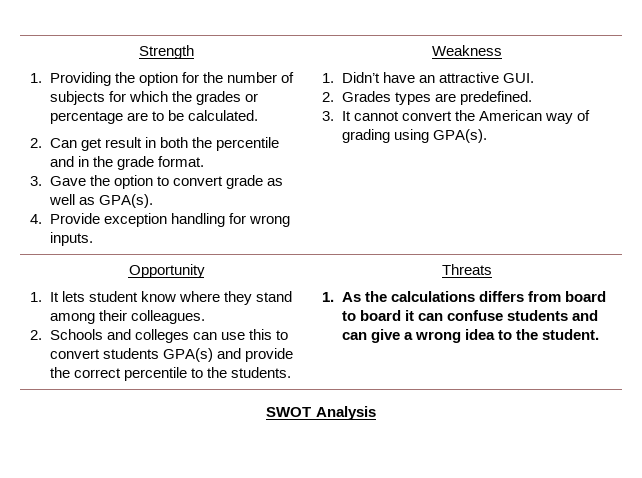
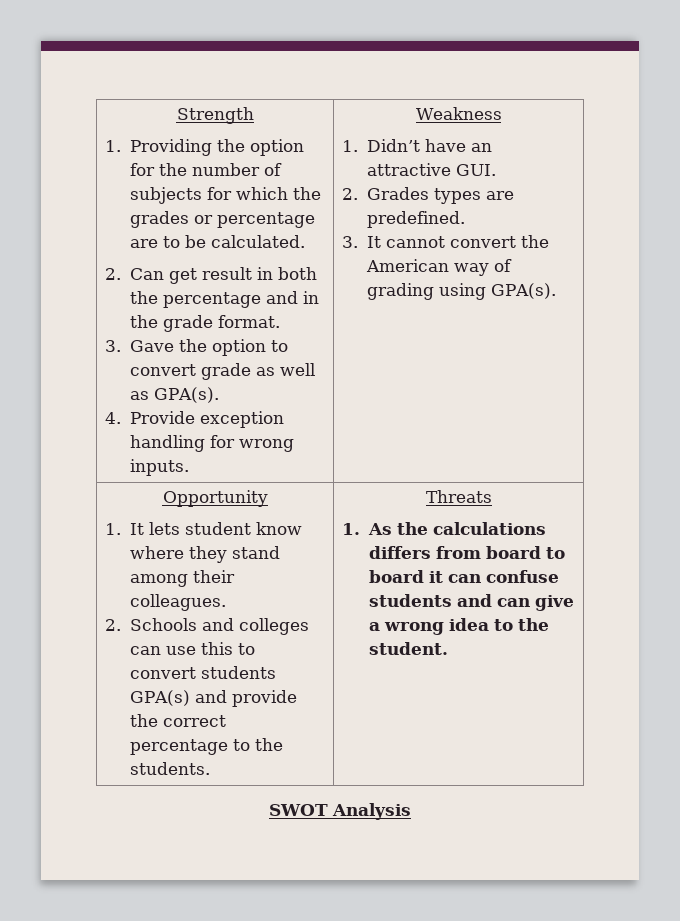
- 2. Can get result in both the percentile and in the grade format.
+ 2. Can get result in both the percentage and in the grade format.
- 2. Schools and colleges can use this to convert students GPA(s) and provide the correct percentile to the students.
+ 2. Schools and colleges can use this to convert students GPA(s) and provide the correct percentage to the students.

